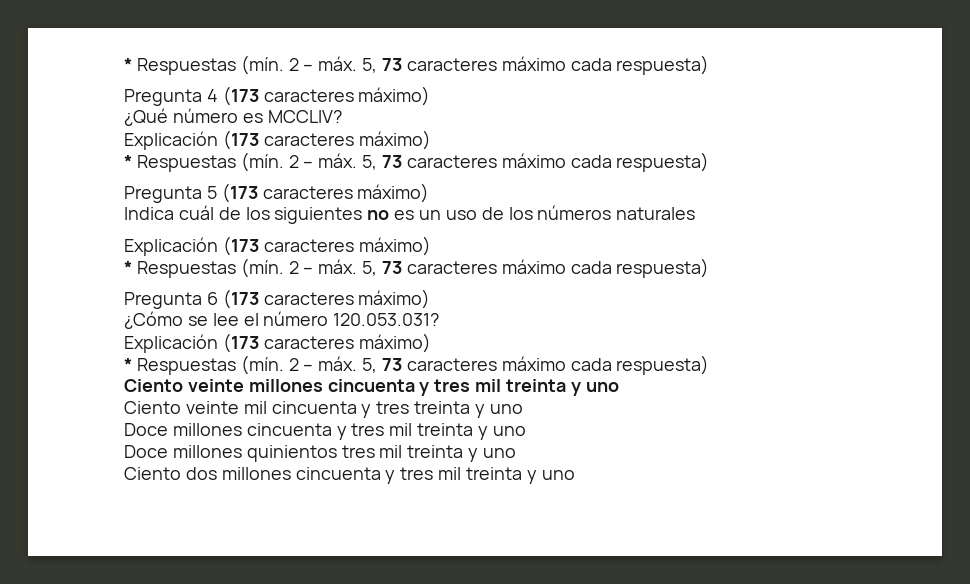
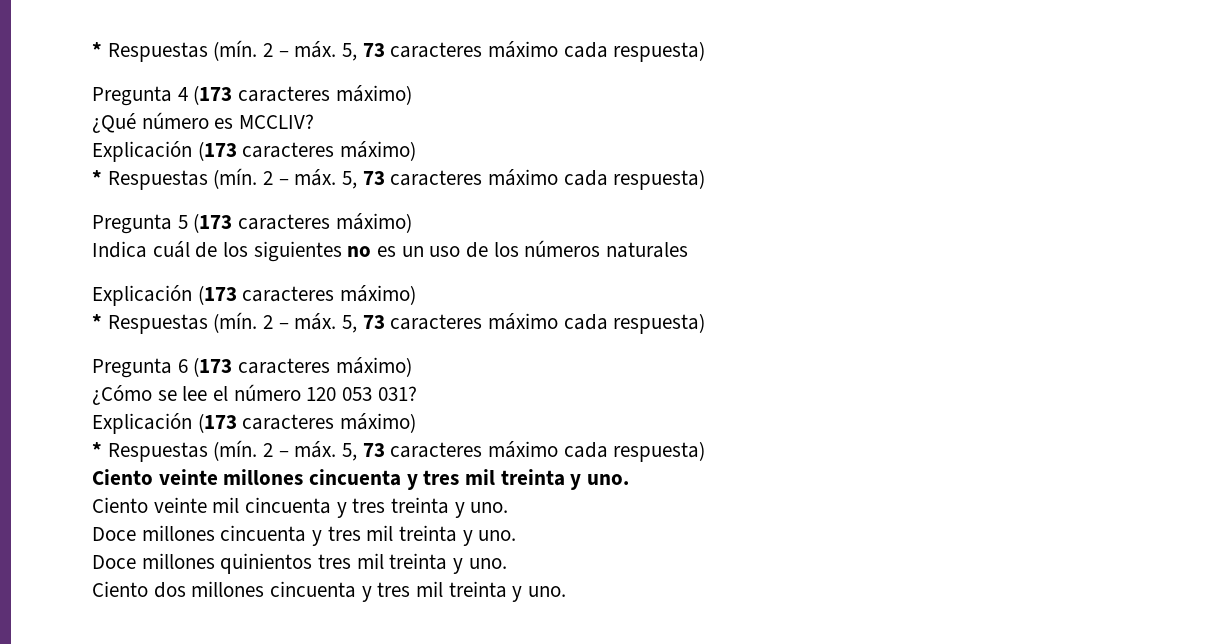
- ¿Cómo se lee el número 120.053.031?
+ ¿Cómo se lee el número 120 053 031?
- Ciento veinte millones cincuenta y tres mil treinta y uno
+ Ciento veinte millones cincuenta y tres mil treinta y uno.
- Ciento veinte mil cincuenta y tres treinta y uno
+ Ciento veinte mil cincuenta y tres treinta y uno.
- Doce millones cincuenta y tres mil treinta y uno
+ Doce millones cincuenta y tres mil treinta y uno.
- Doce millones quinientos tres mil treinta y uno
+ Doce millones quinientos tres mil treinta y uno.
- Ciento dos millones cincuenta y tres mil treinta y uno
+ Ciento dos millones cincuenta y tres mil treinta y uno.

